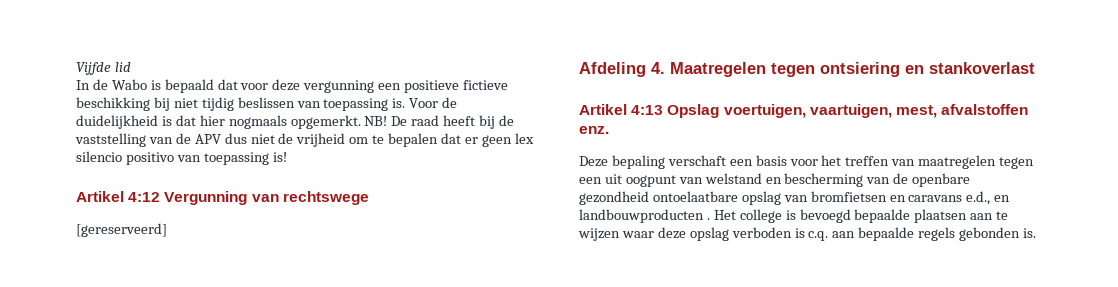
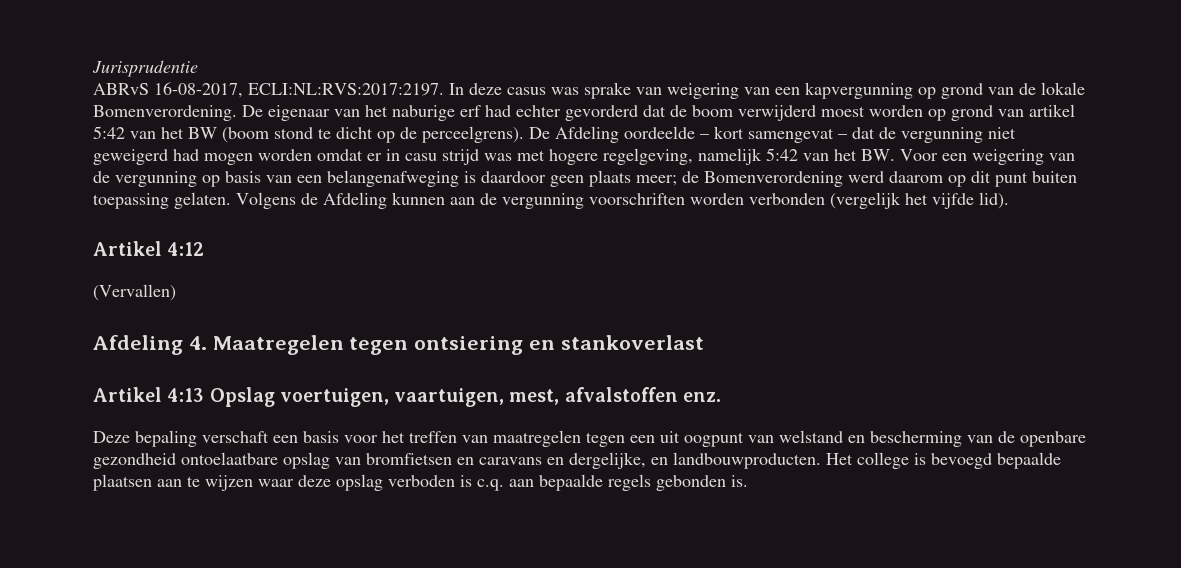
- Vijfde lid
- In de Wabo is bepaald dat voor deze vergunning een positieve fictieve beschikking bij niet tijdig beslissen van toepassing is. Voor de duidelijkheid is dat hier nogmaals opgemerkt. NB! De raad heeft bij de vaststelling van de APV dus niet de vrijheid om te bepalen dat er geen lex silencio positivo van toepassing is!
- Artikel 4:12 Vergunning van rechtswege
- [gereserveerd]
+ Jurisprudentie
+ ABRvS 16-08-2017, ECLI:NL:RVS:2017:2197. In deze casus was sprake van weigering van een kapvergunning op grond van de lokale Bomenverordening. De eigenaar van het naburige erf had echter gevorderd dat de boom verwijderd moest worden op grond van artikel 5:42 van het BW (boom stond te dicht op de perceelgrens). De Afdeling oordeelde – kort samengevat – dat de vergunning niet geweigerd had mogen worden omdat er in casu strijd was met hogere regelgeving, namelijk 5:42 van het BW. Voor een weigering van de vergunning op basis van een belangenafweging is daardoor geen plaats meer; de Bomenverordening werd daarom op dit punt buiten toepassing gelaten. Volgens de Afdeling kunnen aan de vergunning voorschriften worden verbonden (vergelijk het vijfde lid).
+ Artikel 4:12
+ (Vervallen)
- Deze bepaling verschaft een basis voor het treffen van maatregelen tegen een uit oogpunt van welstand en bescherming van de openbare gezondheid ontoelaatbare opslag van bromfietsen en caravans e.d., en landbouwproducten .
+ Deze bepaling verschaft een basis voor het treffen van maatregelen tegen een uit oogpunt van welstand en bescherming van de openbare gezondheid ontoelaatbare opslag van bromfietsen en caravans en dergelijke, en landbouwproducten.

